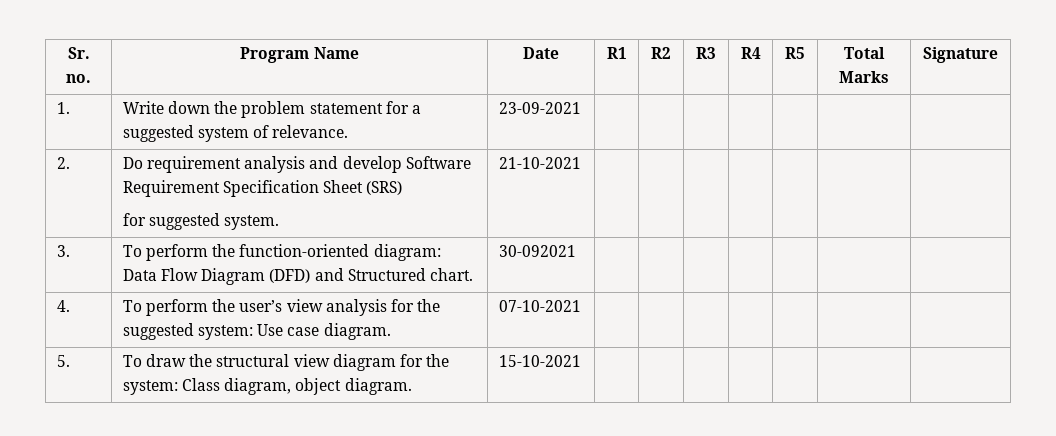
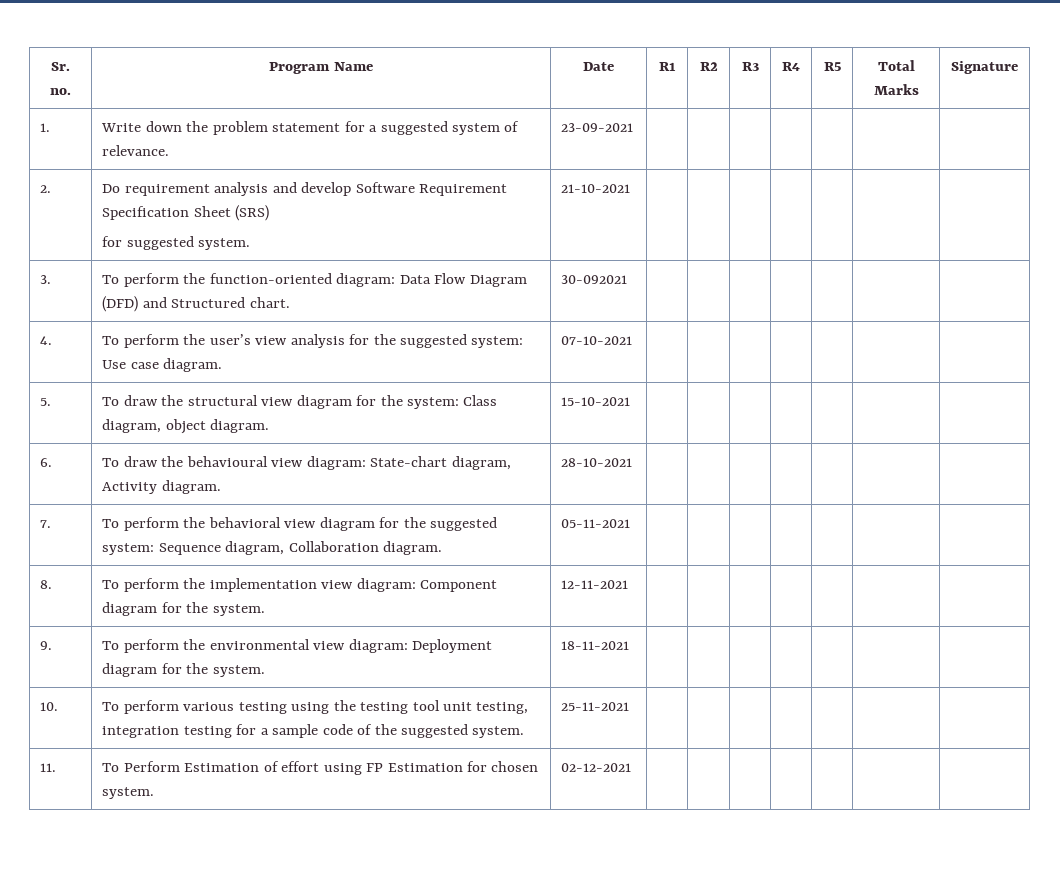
+ 6. | To draw the behavioural view diagram: State-chart diagram, Activity diagram. | 28-10-2021 | | | | | | |
+ 7. | To perform the behavioral view diagram for the suggested system: Sequence diagram, Collaboration diagram. | 05-11-2021 | | | | | | |
+ 8. | To perform the implementation view diagram: Component diagram for the system. | 12-11-2021 | | | | | | |
+ 9. | To perform the environmental view diagram: Deployment diagram for the system. | 18-11-2021 | | | | | | |
+ 10. | To perform various testing using the testing tool unit testing, integration testing for a sample code of the suggested system. | 25-11-2021 | | | | | | |
+ 11. | To Perform Estimation of effort using FP Estimation for chosen system. | 02-12-2021 | | | | | | |

